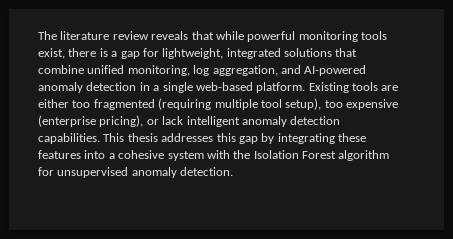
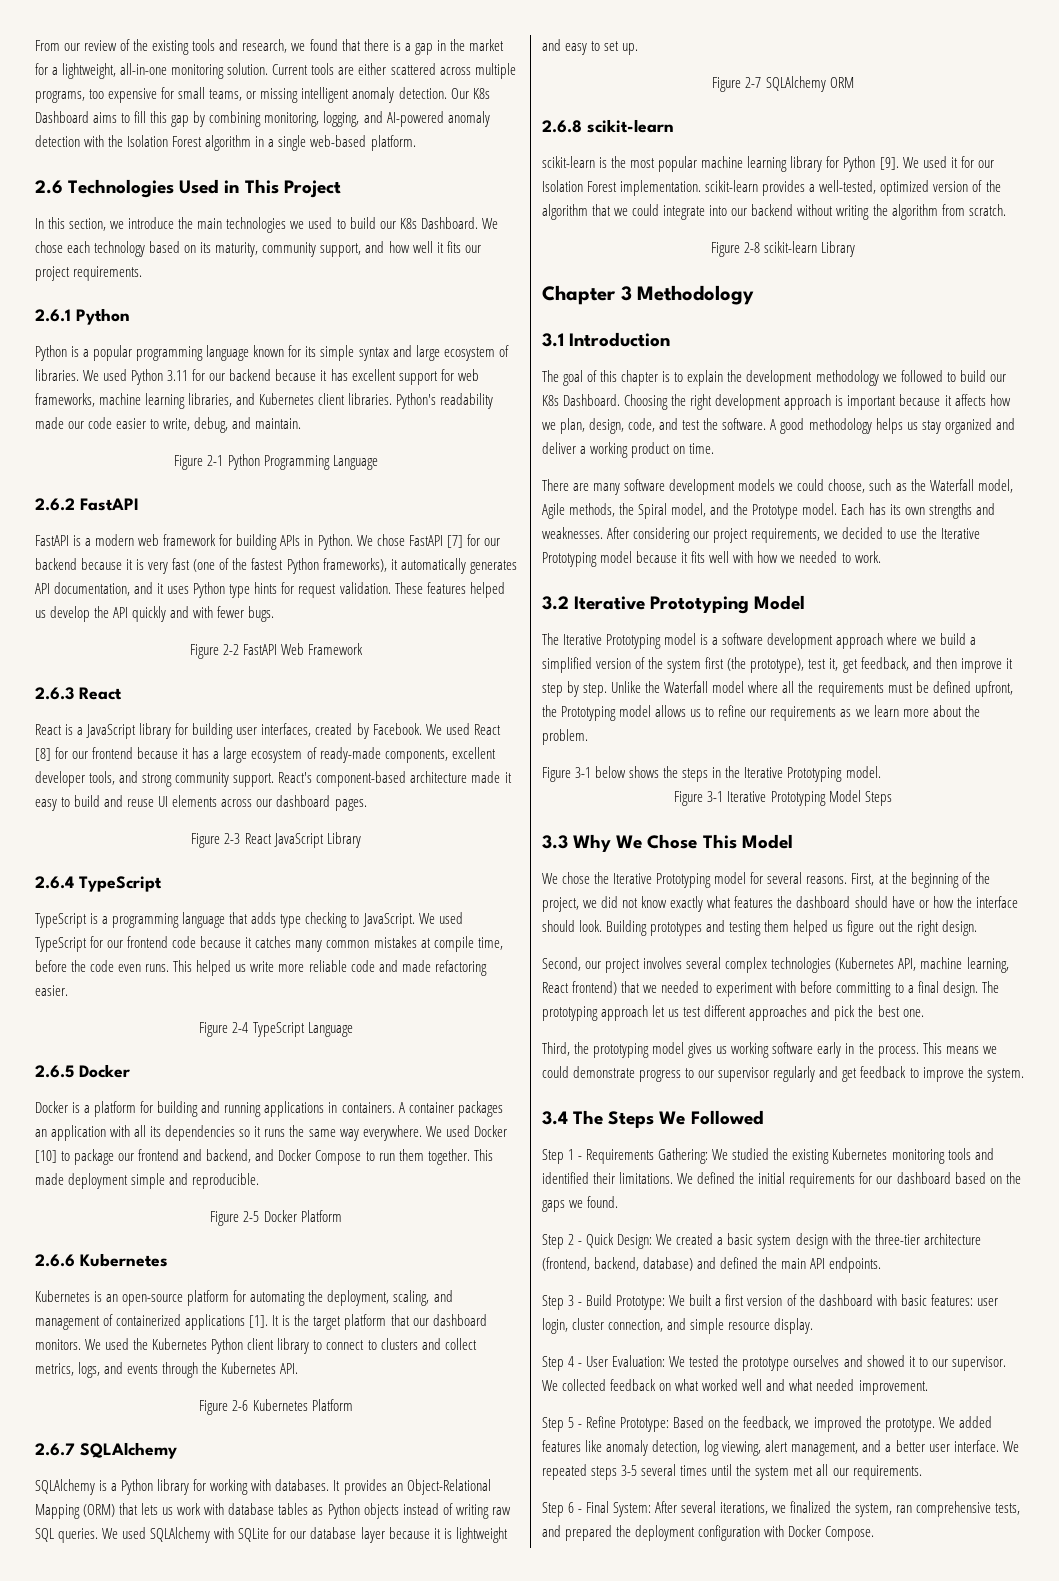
- The literature review reveals that while powerful monitoring tools exist, there is a gap for lightweight, integrated solutions that combine unified monitoring, log aggregation, and AI-powered anomaly detection in a single web-based platform. Existing tools are either too fragmented (requiring multiple tool setup), too expensive (enterprise pricing), or lack intelligent anomaly detection capabilities. This thesis addresses this gap by integrating these features into a cohesive system with the Isolation Forest algorithm for unsupervised anomaly detection.
+ From our review of the existing tools and research, we found that there is a gap in the market for a lightweight, all-in-one monitoring solution. Current tools are either scattered across multiple programs, too expensive for small teams, or missing intelligent anomaly detection. Our K8s Dashboard aims to fill this gap by combining monitoring, logging, and AI-powered anomaly detection with the Isolation Forest algorithm in a single web-based platform.
+ 2.6 Technologies Used in This Project
+ In this section, we introduce the main technologies we used to build our K8s Dashboard. We chose each technology based on its maturity, community support, and how well it fits our project requirements.
+ 2.6.1 Python
+ Python is a popular programming language known for its simple syntax and large ecosystem of libraries. We used Python 3.11 for our backend because it has excellent support for web frameworks, machine learning libraries, and Kubernetes client libraries. Python's readability made our code easier to write, debug, and maintain.
+ Figure 2-1 Python Programming Language
+ 2.6.2 FastAPI
+ FastAPI is a modern web framework for building APIs in Python. We chose FastAPI [7] for our backend because it is very fast (one of the fastest Python frameworks), it automatically generates API documentation, and it uses Python type hints for request validation. These features helped us develop the API quickly and with fewer bugs.
+ Figure 2-2 FastAPI Web Framework
+ 2.6.3 React
+ React is a JavaScript library for building user interfaces, created by Facebook. We used React [8] for our frontend because it has a large ecosystem of ready-made components, excellent developer tools, and strong community support. React's component-based architecture made it easy to build and reuse UI elements across our dashboard pages.
+ Figure 2-3 React JavaScript Library
+ 2.6.4 TypeScript
+ TypeScript is a programming language that adds type checking to JavaScript. We used TypeScript for our frontend code because it catches many common mistakes at compile time, before the code even runs. This helped us write more reliable code and made refactoring easier.
+ Figure 2-4 TypeScript Language
+ 2.6.5 Docker
+ Docker is a platform for building and running applications in containers. A container packages an application with all its dependencies so it runs the same way everywhere. We used Docker [10] to package our frontend and backend, and Docker Compose to run them together. This made deployment simple and reproducible.
+ Figure 2-5 Docker Platform
+ 2.6.6 Kubernetes
+ Kubernetes is an open-source platform for automating the deployment, scaling, and management of containerized applications [1]. It is the target platform that our dashboard monitors. We used the Kubernetes Python client library to connect to clusters and collect metrics, logs, and events through the Kubernetes API.
+ Figure 2-6 Kubernetes Platform
+ 2.6.7 SQLAlchemy
+ SQLAlchemy is a Python library for working with databases. It provides an Object-Relational Mapping (ORM) that lets us work with database tables as Python objects instead of writing raw SQL queries. We used SQLAlchemy with SQLite for our database layer because it is lightweight and easy to set up.
+ Figure 2-7 SQLAlchemy ORM
+ 2.6.8 scikit-learn
+ scikit-learn is the most popular machine learning library for Python [9]. We used it for our Isolation Forest implementation. scikit-learn provides a well-tested, optimized version of the algorithm that we could integrate into our backend without writing the algorithm from scratch.
+ Figure 2-8 scikit-learn Library
+ Chapter 3 Methodology
+ 3.1 Introduction
+ The goal of this chapter is to explain the development methodology we followed to build our K8s Dashboard. Choosing the right development approach is important because it affects how we plan, design, code, and test the software. A good methodology helps us stay organized and deliver a working product on time.
+ There are many software development models we could choose, such as the Waterfall model, Agile methods, the Spiral model, and the Prototype model. Each has its own strengths and weaknesses. After considering our project requirements, we decided to use the Iterative Prototyping model because it fits well with how we needed to work.
+ 3.2 Iterative Prototyping Model
+ The Iterative Prototyping model is a software development approach where we build a simplified version of the system first (the prototype), test it, get feedback, and then improve it step by step. Unlike the Waterfall model where all the requirements must be defined upfront, the Prototyping model allows us to refine our requirements as we learn more about the problem.
+ Figure 3-1 below shows the steps in the Iterative Prototyping model.
+ Figure 3-1 Iterative Prototyping Model Steps
+ 3.3 Why We Chose This Model
+ We chose the Iterative Prototyping model for several reasons. First, at the beginning of the project, we did not know exactly what features the dashboard should have or how the interface should look. Building prototypes and testing them helped us figure out the right design.
+ Second, our project involves several complex technologies (Kubernetes API, machine learning, React frontend) that we needed to experiment with before committing to a final design. The prototyping approach let us test different approaches and pick the best one.
+ Third, the prototyping model gives us working software early in the process. This means we could demonstrate progress to our supervisor regularly and get feedback to improve the system.
+ 3.4 The Steps We Followed
+ Step 1 - Requirements Gathering: We studied the existing Kubernetes monitoring tools and identified their limitations. We defined the initial requirements for our dashboard based on the gaps we found.
+ Step 2 - Quick Design: We created a basic system design with the three-tier architecture (frontend, backend, database) and defined the main API endpoints.
+ Step 3 - Build Prototype: We built a first version of the dashboard with basic features: user login, cluster connection, and simple resource display.
+ Step 4 - User Evaluation: We tested the prototype ourselves and showed it to our supervisor. We collected feedback on what worked well and what needed improvement.
+ Step 5 - Refine Prototype: Based on the feedback, we improved the prototype. We added features like anomaly detection, log viewing, alert management, and a better user interface. We repeated steps 3-5 several times until the system met all our requirements.
+ Step 6 - Final System: After several iterations, we finalized the system, ran comprehensive tests, and prepared the deployment configuration with Docker Compose.

